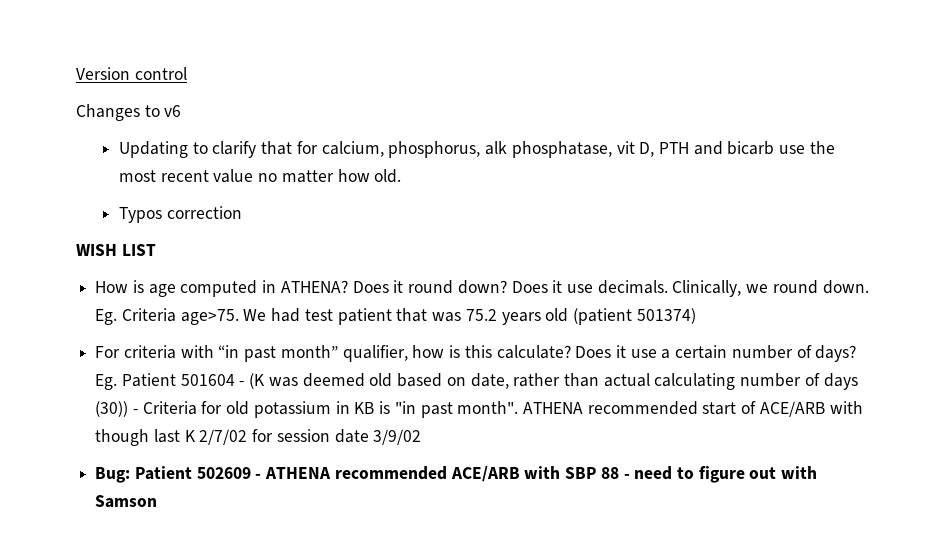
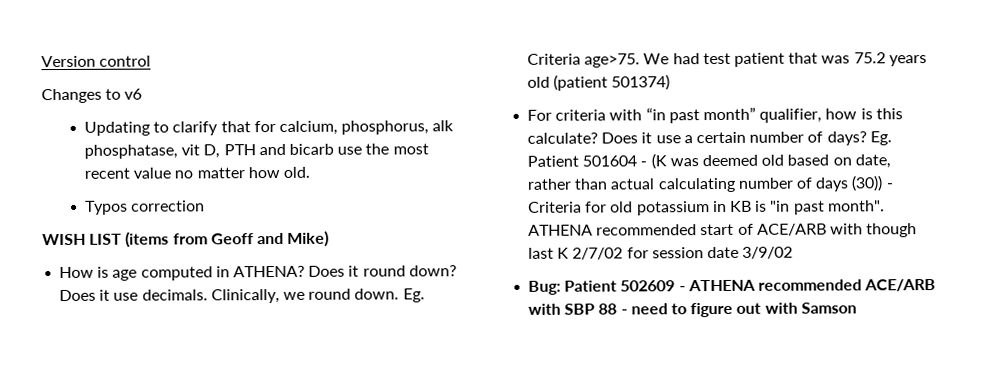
- WISH LIST
+ WISH LIST (items from Geoff and Mike)

